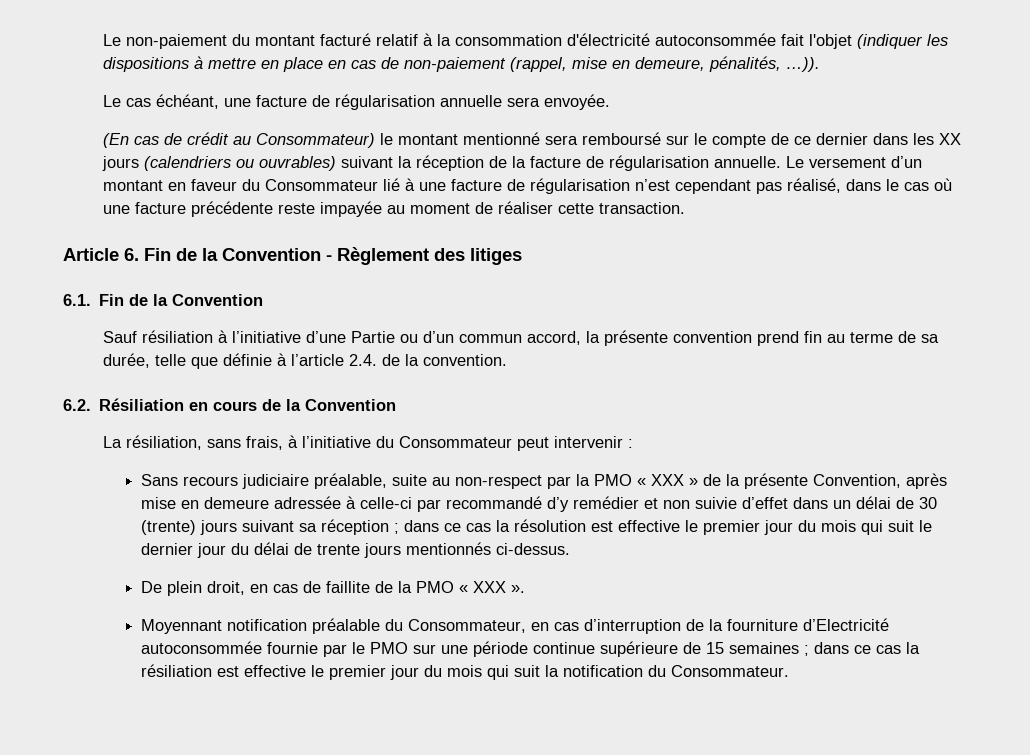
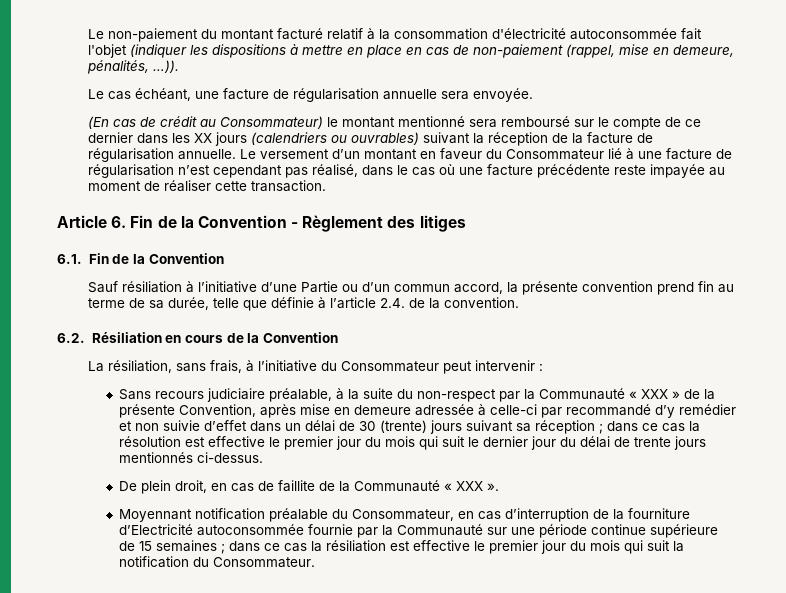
- Sans recours judiciaire préalable, suite au non-respect par la PMO « XXX » de la présente Convention, après mise en demeure adressée à celle-ci par recommandé d’y remédier et non suivie d’effet dans un délai de 30 (trente) jours suivant sa réception ;
+ Sans recours judiciaire préalable, à la suite du non-respect par la Communauté « XXX » de la présente Convention, après mise en demeure adressée à celle-ci par recommandé d’y remédier et non suivie d’effet dans un délai de 30 (trente) jours suivant sa réception ;
- De plein droit, en cas de faillite de la PMO « XXX ».
+ De plein droit, en cas de faillite de la Communauté « XXX ».
- Moyennant notification préalable du Consommateur, en cas d’interruption de la fourniture d’Electricité autoconsommée fournie par le PMO sur une période continue supérieure de 15 semaines ; dans ce cas la résiliation est effective le premier jour du mois qui suit la notification du Consommateur.
+ Moyennant notification préalable du Consommateur, en cas d’interruption de la fourniture d’Electricité autoconsommée fournie par la Communauté sur une période continue supérieure de 15 semaines ; dans ce cas la résiliation est effective le premier jour du mois qui suit la notification du Consommateur.

